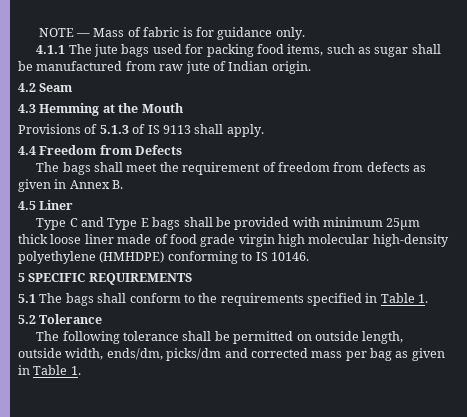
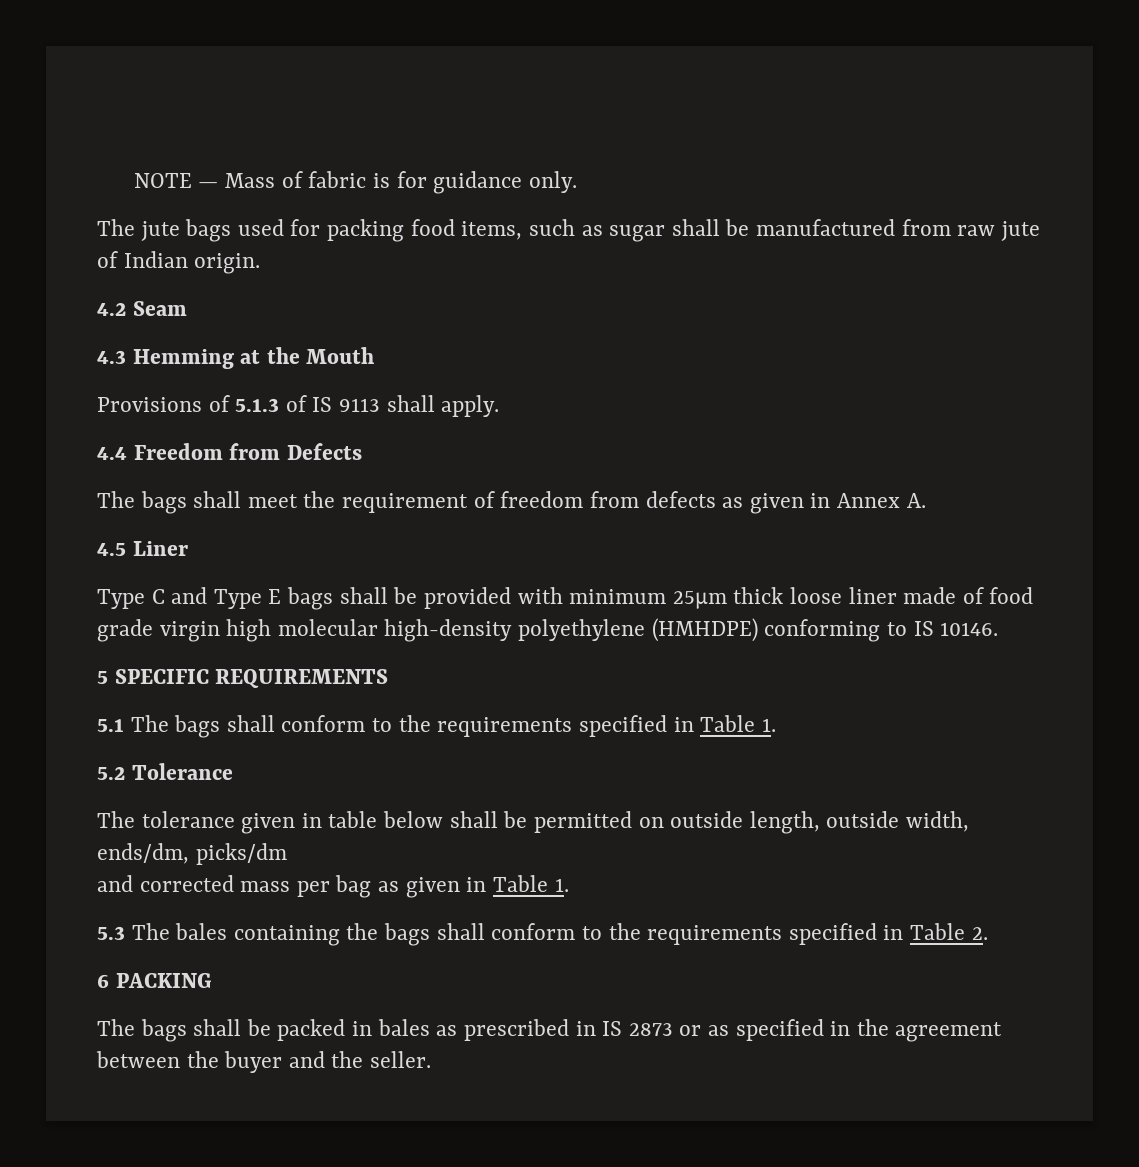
- 4.1.1 The jute bags used for packing food items, such as sugar shall be manufactured from raw jute of Indian origin.
+ The jute bags used for packing food items, such as sugar shall be manufactured from raw jute of Indian origin.
- The bags shall meet the requirement of freedom from defects as given in Annex B.
+ The bags shall meet the requirement of freedom from defects as given in Annex A.
- The following tolerance shall be permitted on outside length, outside width, ends/dm, picks/dm and corrected mass per bag as given in Table 1.
+ The tolerance given in table below shall be permitted on outside length, outside width, ends/dm, picks/dm
+ and corrected mass per bag as given in Table 1.
+ 5.3 The bales containing the bags shall conform to the requirements specified in Table 2.
+ 6 PACKING
+ The bags shall be packed in bales as prescribed in IS 2873 or as specified in the agreement between the buyer and the seller.

